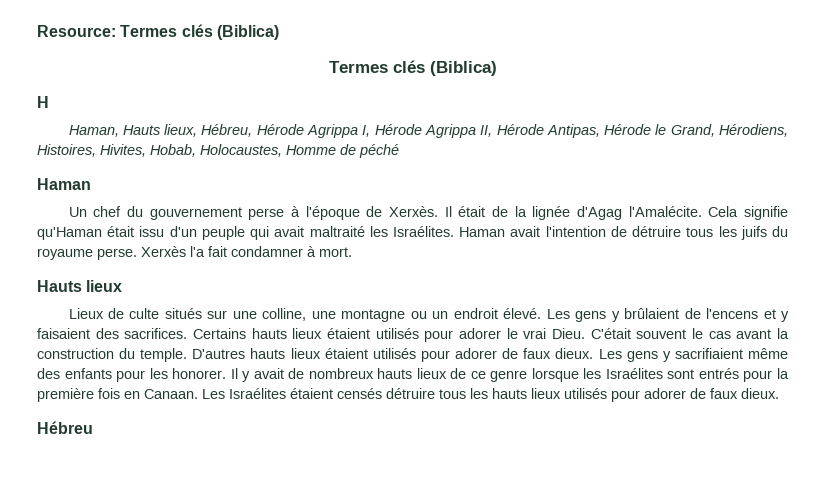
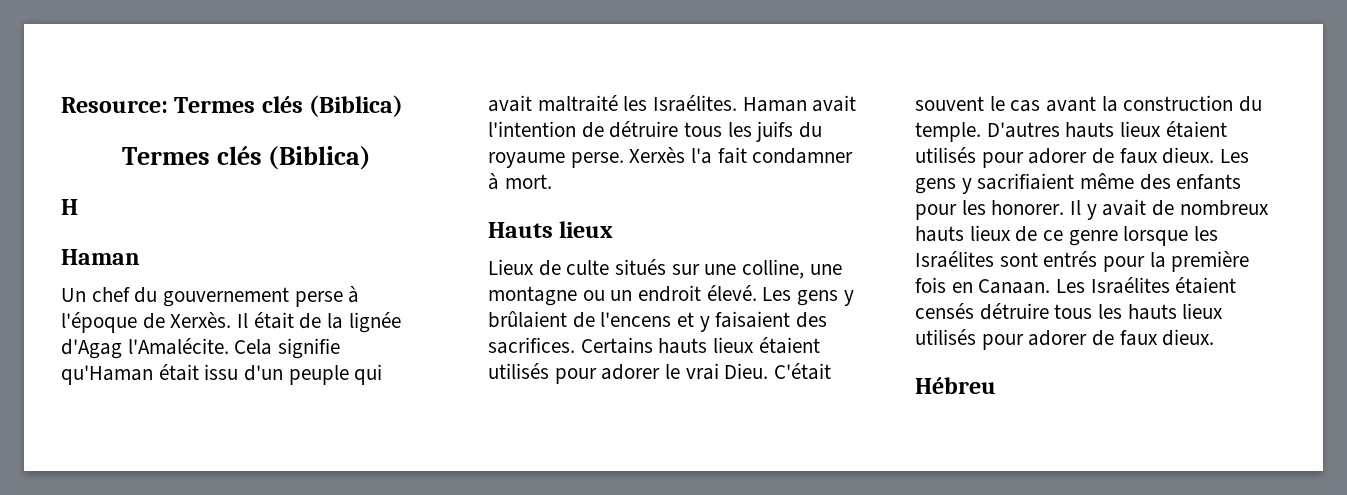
- Haman, Hauts lieux, Hébreu, Hérode Agrippa I, Hérode Agrippa II, Hérode Antipas, Hérode le Grand, Hérodiens, Histoires, Hivites, Hobab, Holocaustes, Homme de péché

